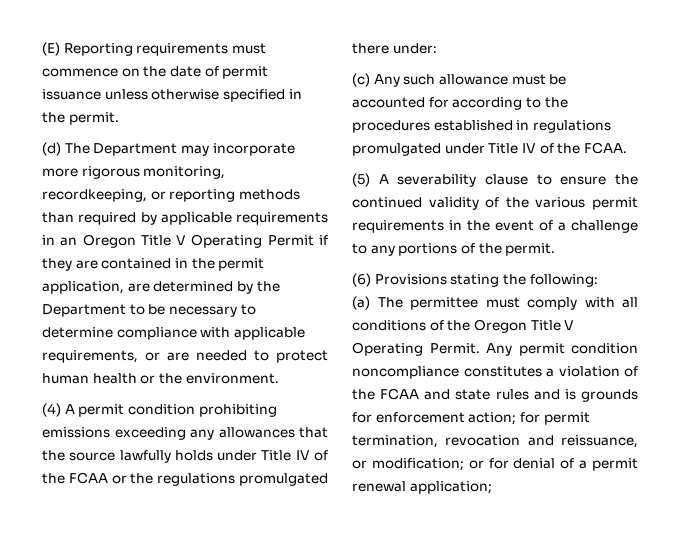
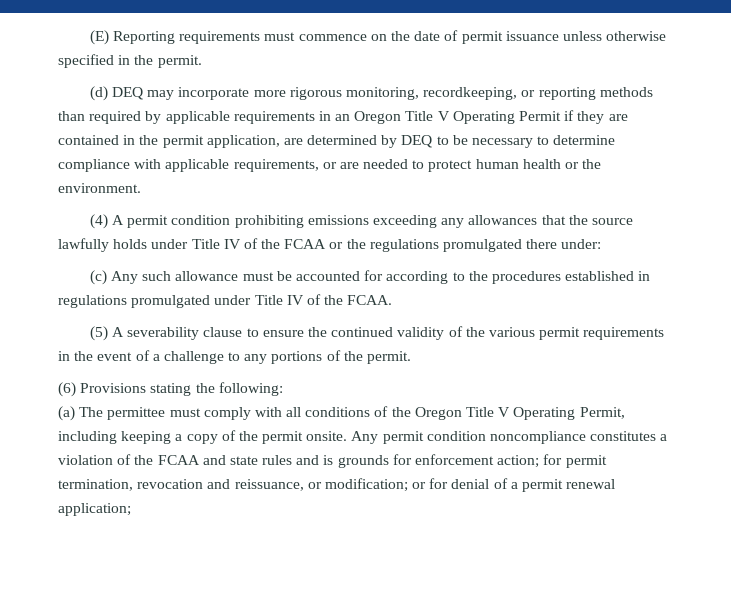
- (d) The Department may incorporate more rigorous monitoring, recordkeeping, or reporting methods than required by applicable requirements in an Oregon Title V Operating Permit if they are contained in the permit application, are determined by the Department to be necessary to determine compliance with applicable requirements, or are needed to protect human health or the environment.
+ (d) DEQ may incorporate more rigorous monitoring, recordkeeping, or reporting methods than required by applicable requirements in an Oregon Title V Operating Permit if they are contained in the permit application, are determined by DEQ to be necessary to determine compliance with applicable requirements, or are needed to protect human health or the environment.
- (a) The permittee must comply with all conditions of the Oregon Title V Operating Permit.
+ (a) The permittee must comply with all conditions of the Oregon Title V Operating Permit, including keeping a copy of the permit onsite.

